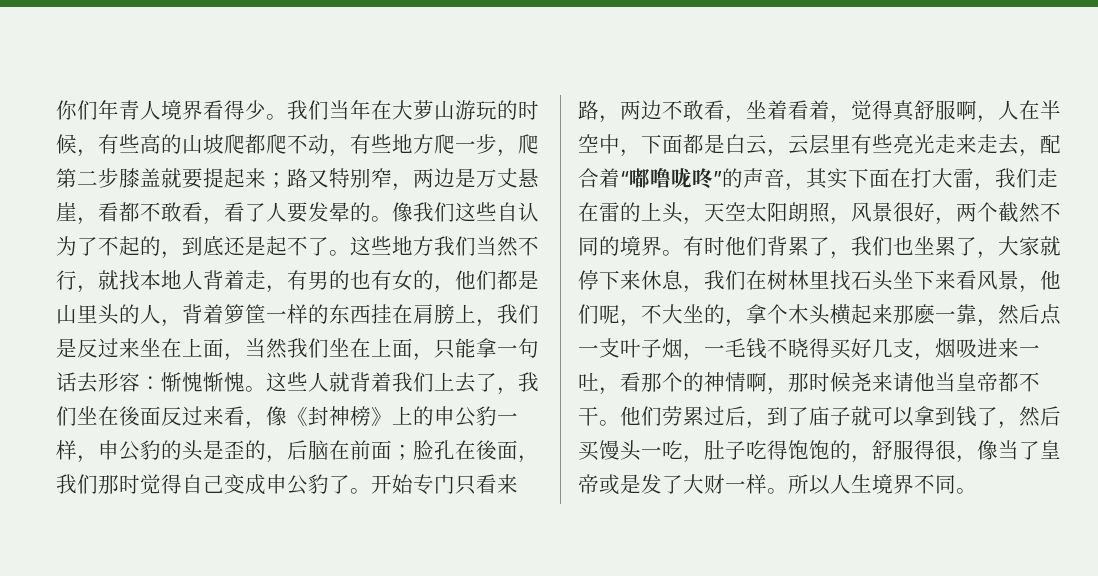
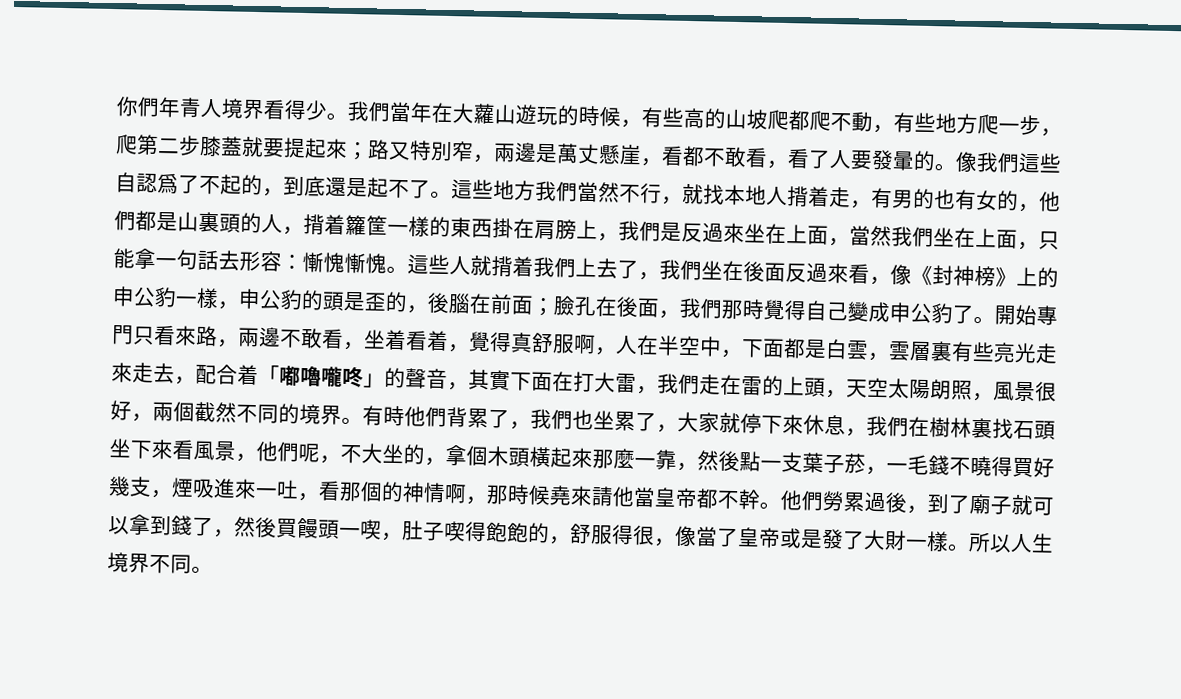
- 你们年青人境界看得少。
+ 你們年青人境界看得少。
- 我们当年在大萝山游玩的时候，有些高的山坡爬都爬不动，有些地方爬一步，爬第二步膝盖就要提起来；路又特别窄，两边是万丈悬崖，看都不敢看，看了人要发晕的。
+ 我們當年在大蘿山遊玩的時候，有些高的山坡爬都爬不動，有些地方爬一步，爬第二步膝蓋就要提起來；路又特別窄，兩邊是萬丈懸崖，看都不敢看，看了人要發暈的。
- 像我们这些自认为了不起的，到底还是起不了。
+ 像我們這些自認爲了不起的，到底還是起不了。
- 这些地方我们当然不行，就找本地人背着走，有男的也有女的，他们都是山里头的人，背着箩筐一样的东西挂在肩膀上，我们是反过来坐在上面，当然我们坐在上面，只能拿一句话去形容：
+ 這些地方我們當然不行，就找本地人揹着走，有男的也有女的，他們都是山裏頭的人，揹着籮筐一樣的東西掛在肩膀上，我們是反過來坐在上面，當然我們坐在上面，只能拿一句話去形容：
- 惭愧惭愧。这些人就背着我们上去了，我们坐在後面反过来看，像《封神榜》上的申公豹一样，申公豹的头是歪的，后脑在前面；
+ 慚愧慚愧。這些人就揹着我們上去了，我們坐在後面反過來看，像《封神榜》上的申公豹一樣，申公豹的頭是歪的，後腦在前面；
- 脸孔在後面，我们那时觉得自己变成申公豹了。开始专门只看来路，两边不敢看，坐着看着，觉得真舒服啊，人在半空中，下面都是白云，云层里有些亮光走来走去，配合着“嘟噜咙咚”的声音，其实下面在打大雷，我们走在雷的上头，天空太阳朗照，风景很好，两个截然不同的境界。
+ 臉孔在後面，我們那時覺得自己變成申公豹了。開始專門只看來路，兩邊不敢看，坐着看着，覺得真舒服啊，人在半空中，下面都是白雲，雲層裏有些亮光走來走去，配合着「嘟嚕嚨咚」的聲音，其實下面在打大雷，我們走在雷的上頭，天空太陽朗照，風景很好，兩個截然不同的境界。
- 有时他们背累了，我们也坐累了，大家就停下来休息，我们在树林里找石头坐下来看风景，他们呢，不大坐的，拿个木头横起来那麽一靠，然后点一支叶子烟，一毛钱不晓得买好几支，烟吸进来一吐，看那个的神情啊，那时候尧来请他当皇帝都不干。他们劳累过后，到了庙子就可以拿到钱了，然后买馒头一吃，肚子吃得饱饱的，舒服得很，像当了皇帝或是发了大财一样。
+ 有時他們背累了，我們也坐累了，大家就停下來休息，我們在樹林裏找石頭坐下來看風景，他們呢，不大坐的，拿個木頭橫起來那麼一靠，然後點一支葉子菸，一毛錢不曉得買好幾支，煙吸進來一吐，看那個的神情啊，那時候堯來請他當皇帝都不幹。他們勞累過後，到了廟子就可以拿到錢了，然後買饅頭一喫，肚子喫得飽飽的，舒服得很，像當了皇帝或是發了大財一樣。

